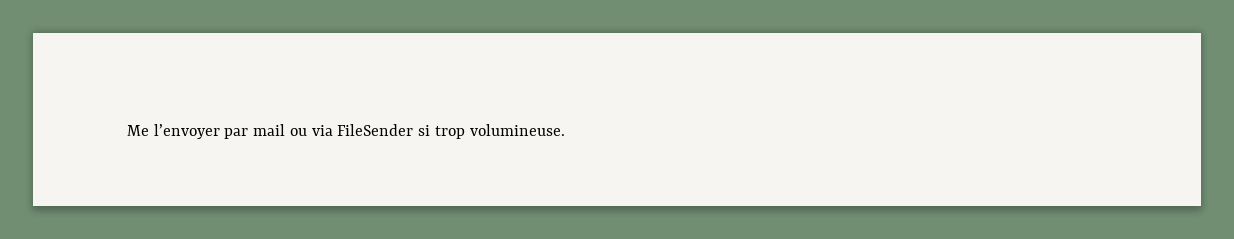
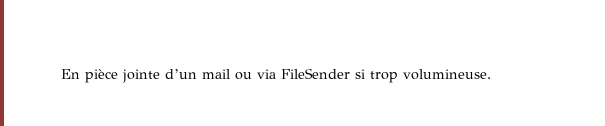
- Me l’envoyer par mail ou via FileSender si trop volumineuse.
+ En pièce jointe d’un mail ou via FileSender si trop volumineuse.

